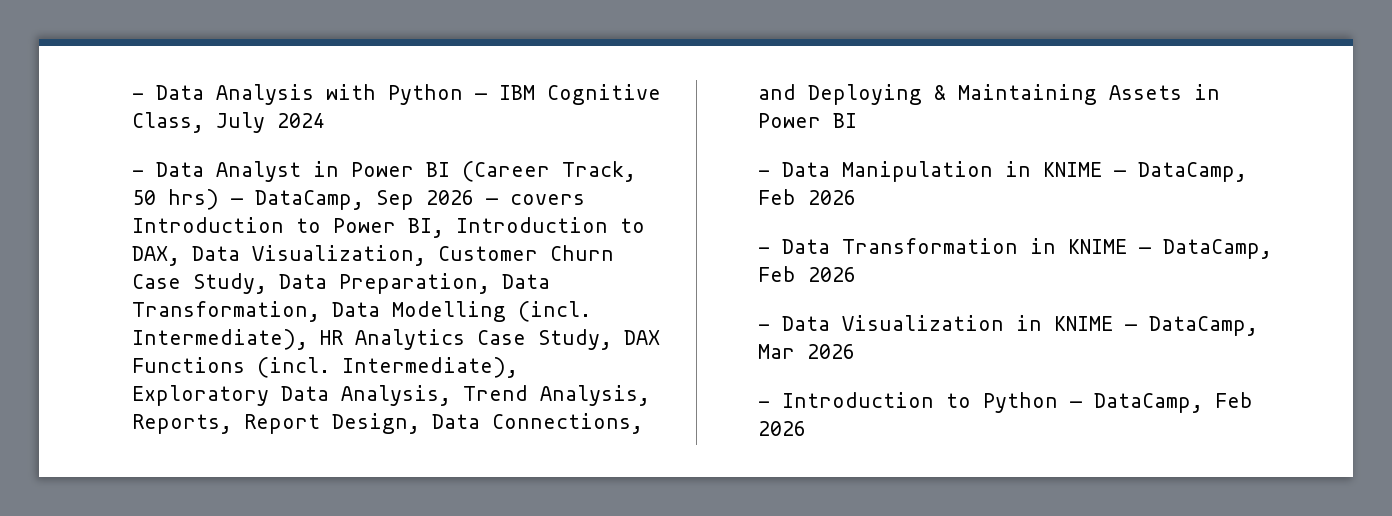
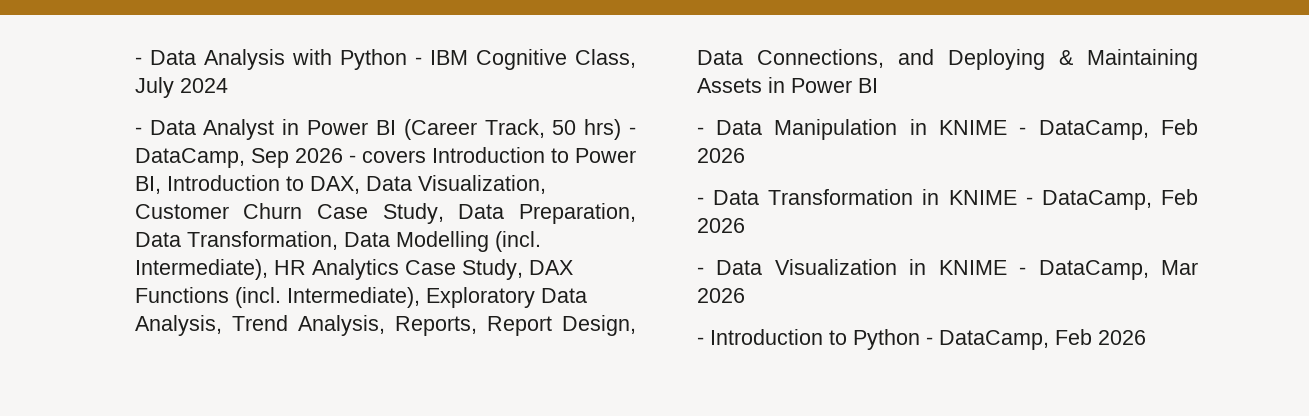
- - Data Analysis with Python — IBM Cognitive Class, July 2024
+ - Data Analysis with Python - IBM Cognitive Class, July 2024
- - Data Analyst in Power BI (Career Track, 50 hrs) — DataCamp, Sep 2026 — covers Introduction to Power BI, Introduction to DAX, Data Visualization, Customer Churn Case Study, Data Preparation, Data Transformation, Data Modelling (incl. Intermediate), HR Analytics Case Study, DAX Functions (incl. Intermediate), Exploratory Data Analysis, Trend Analysis, Reports, Report Design, Data Connections, and Deploying & Maintaining Assets in Power BI
+ - Data Analyst in Power BI (Career Track, 50 hrs) - DataCamp, Sep 2026 - covers Introduction to Power BI, Introduction to DAX, Data Visualization, Customer Churn Case Study, Data Preparation, Data Transformation, Data Modelling (incl. Intermediate), HR Analytics Case Study, DAX Functions (incl. Intermediate), Exploratory Data Analysis, Trend Analysis, Reports, Report Design, Data Connections, and Deploying & Maintaining Assets in Power BI
- - Data Manipulation in KNIME — DataCamp, Feb 2026
+ - Data Manipulation in KNIME - DataCamp, Feb 2026
- - Data Transformation in KNIME — DataCamp, Feb 2026
+ - Data Transformation in KNIME - DataCamp, Feb 2026
- - Data Visualization in KNIME — DataCamp, Mar 2026
+ - Data Visualization in KNIME - DataCamp, Mar 2026
- - Introduction to Python — DataCamp, Feb 2026
+ - Introduction to Python - DataCamp, Feb 2026

